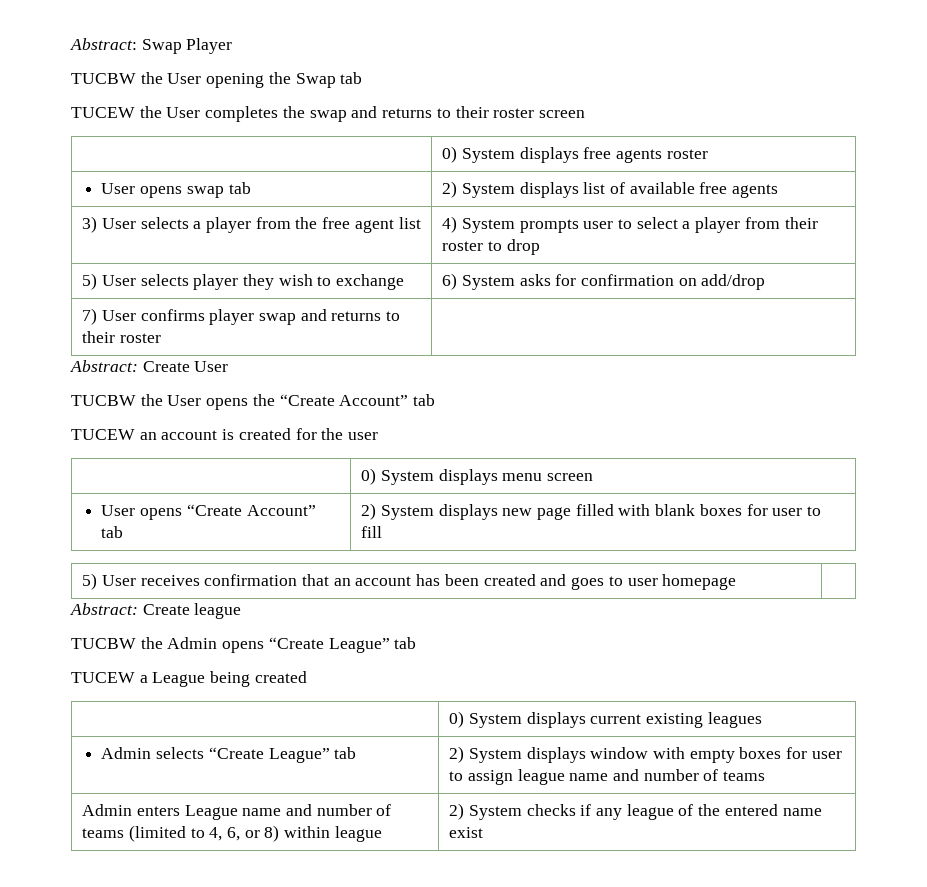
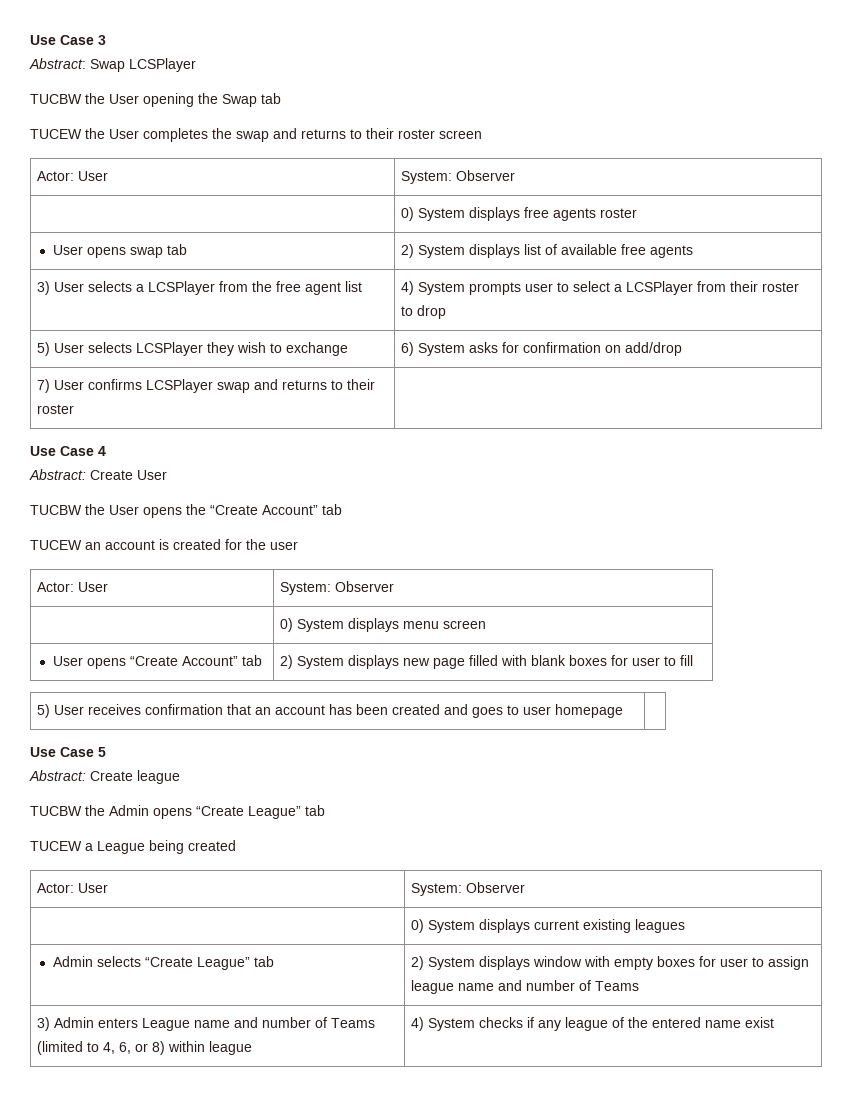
+ Use Case 3
- Abstract: Swap Player
+ Abstract: Swap LCSPlayer
  TUCEW the User completes the swap and returns to their roster screen
+ Actor: User | System: Observer
- 3) User selects a player from the free agent list | 4) System prompts user to select a player from their roster to drop
+ 3) User selects a LCSPlayer from the free agent list | 4) System prompts user to select a LCSPlayer from their roster to drop
- 5) User selects player they wish to exchange | 6) System asks for confirmation on add/drop
+ 5) User selects LCSPlayer they wish to exchange | 6) System asks for confirmation on add/drop
- 7) User confirms player swap and returns to their roster |
+ 7) User confirms LCSPlayer swap and returns to their roster |
+ Use Case 4
  TUCEW an account is created for the user
+ Actor: User | System: Observer
+ Use Case 5
  TUCEW a League being created
+ Actor: User | System: Observer
- Admin selects “Create League” tab | 2) System displays window with empty boxes for user to assign league name and number of teams
- Admin enters League name and number of teams (limited to 4, 6, or 8) within league | 2) System checks if any league of the entered name exist
+ Admin selects “Create League” tab | 2) System displays window with empty boxes for user to assign league name and number of Teams
+ 3) Admin enters League name and number of Teams (limited to 4, 6, or 8) within league | 4) System checks if any league of the entered name exist

